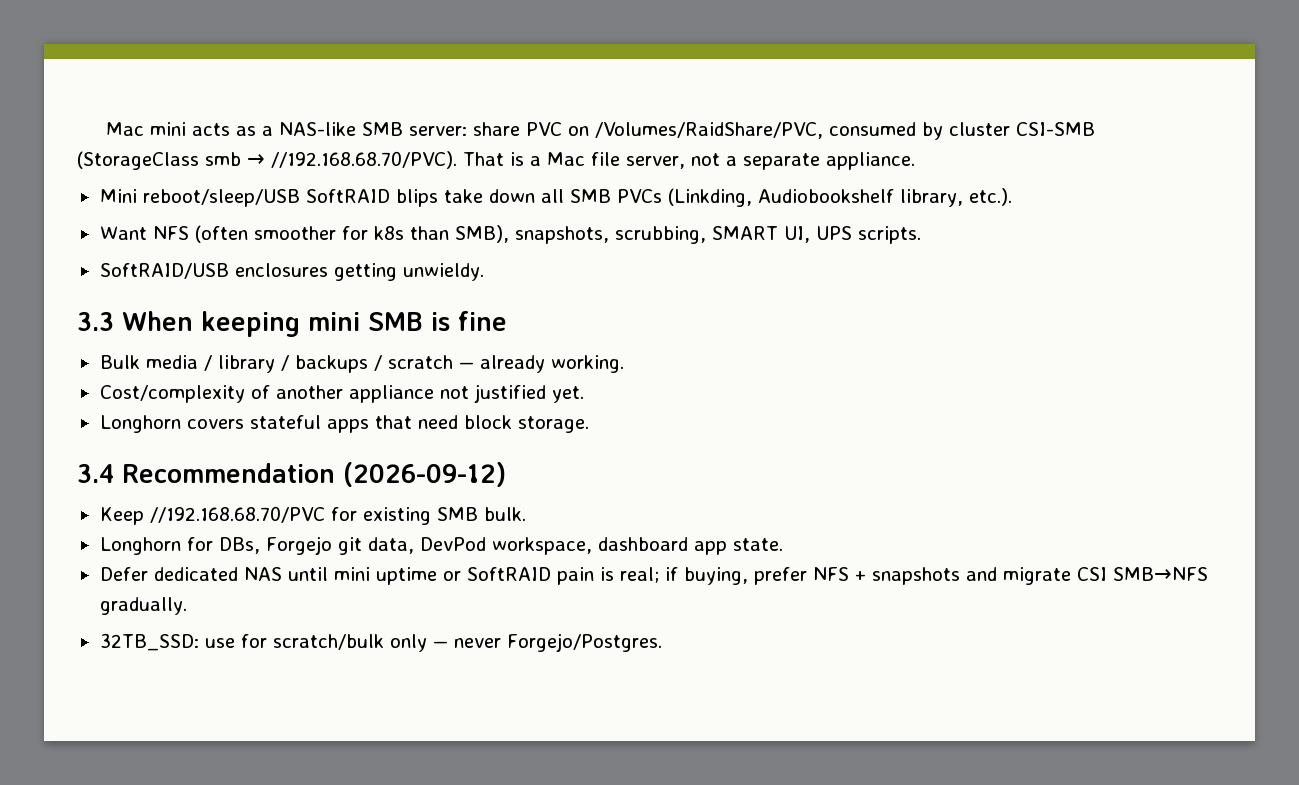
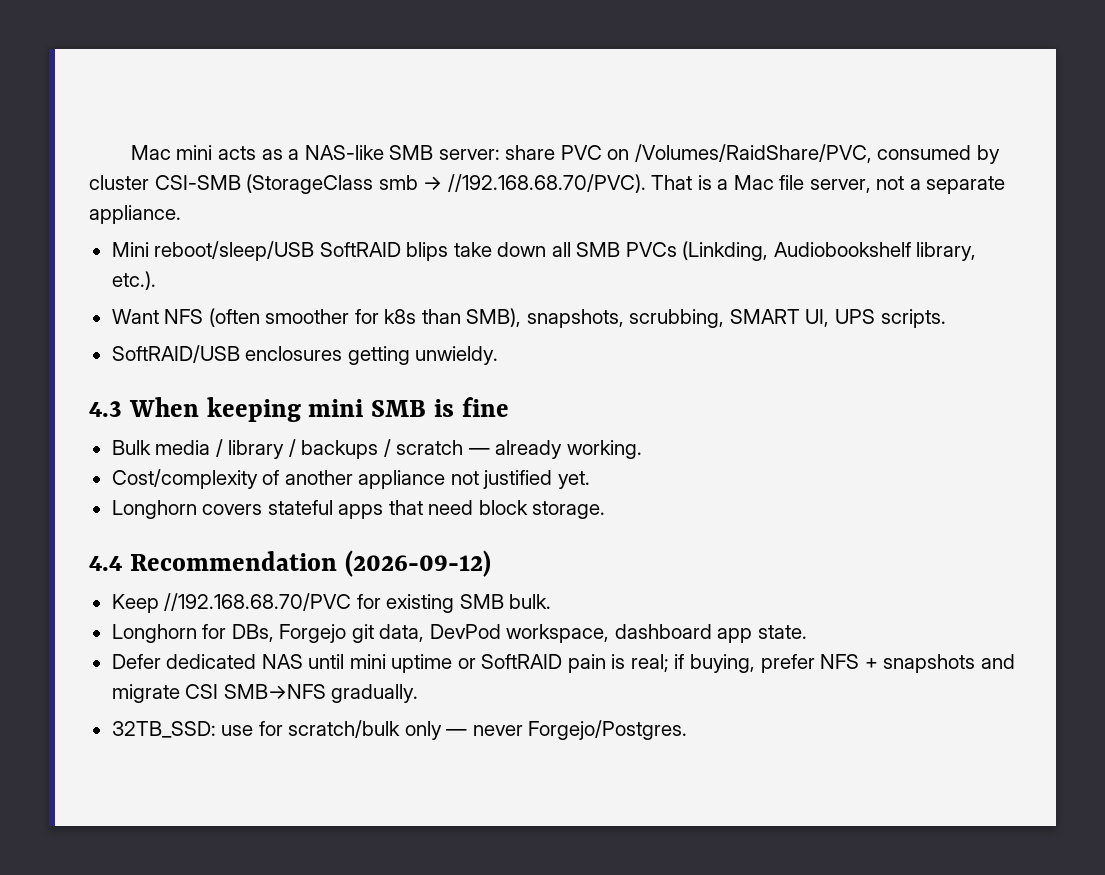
- 3.3 When keeping mini SMB is fine
+ 4.3 When keeping mini SMB is fine
- 3.4 Recommendation (2026-09-12)
+ 4.4 Recommendation (2026-09-12)

